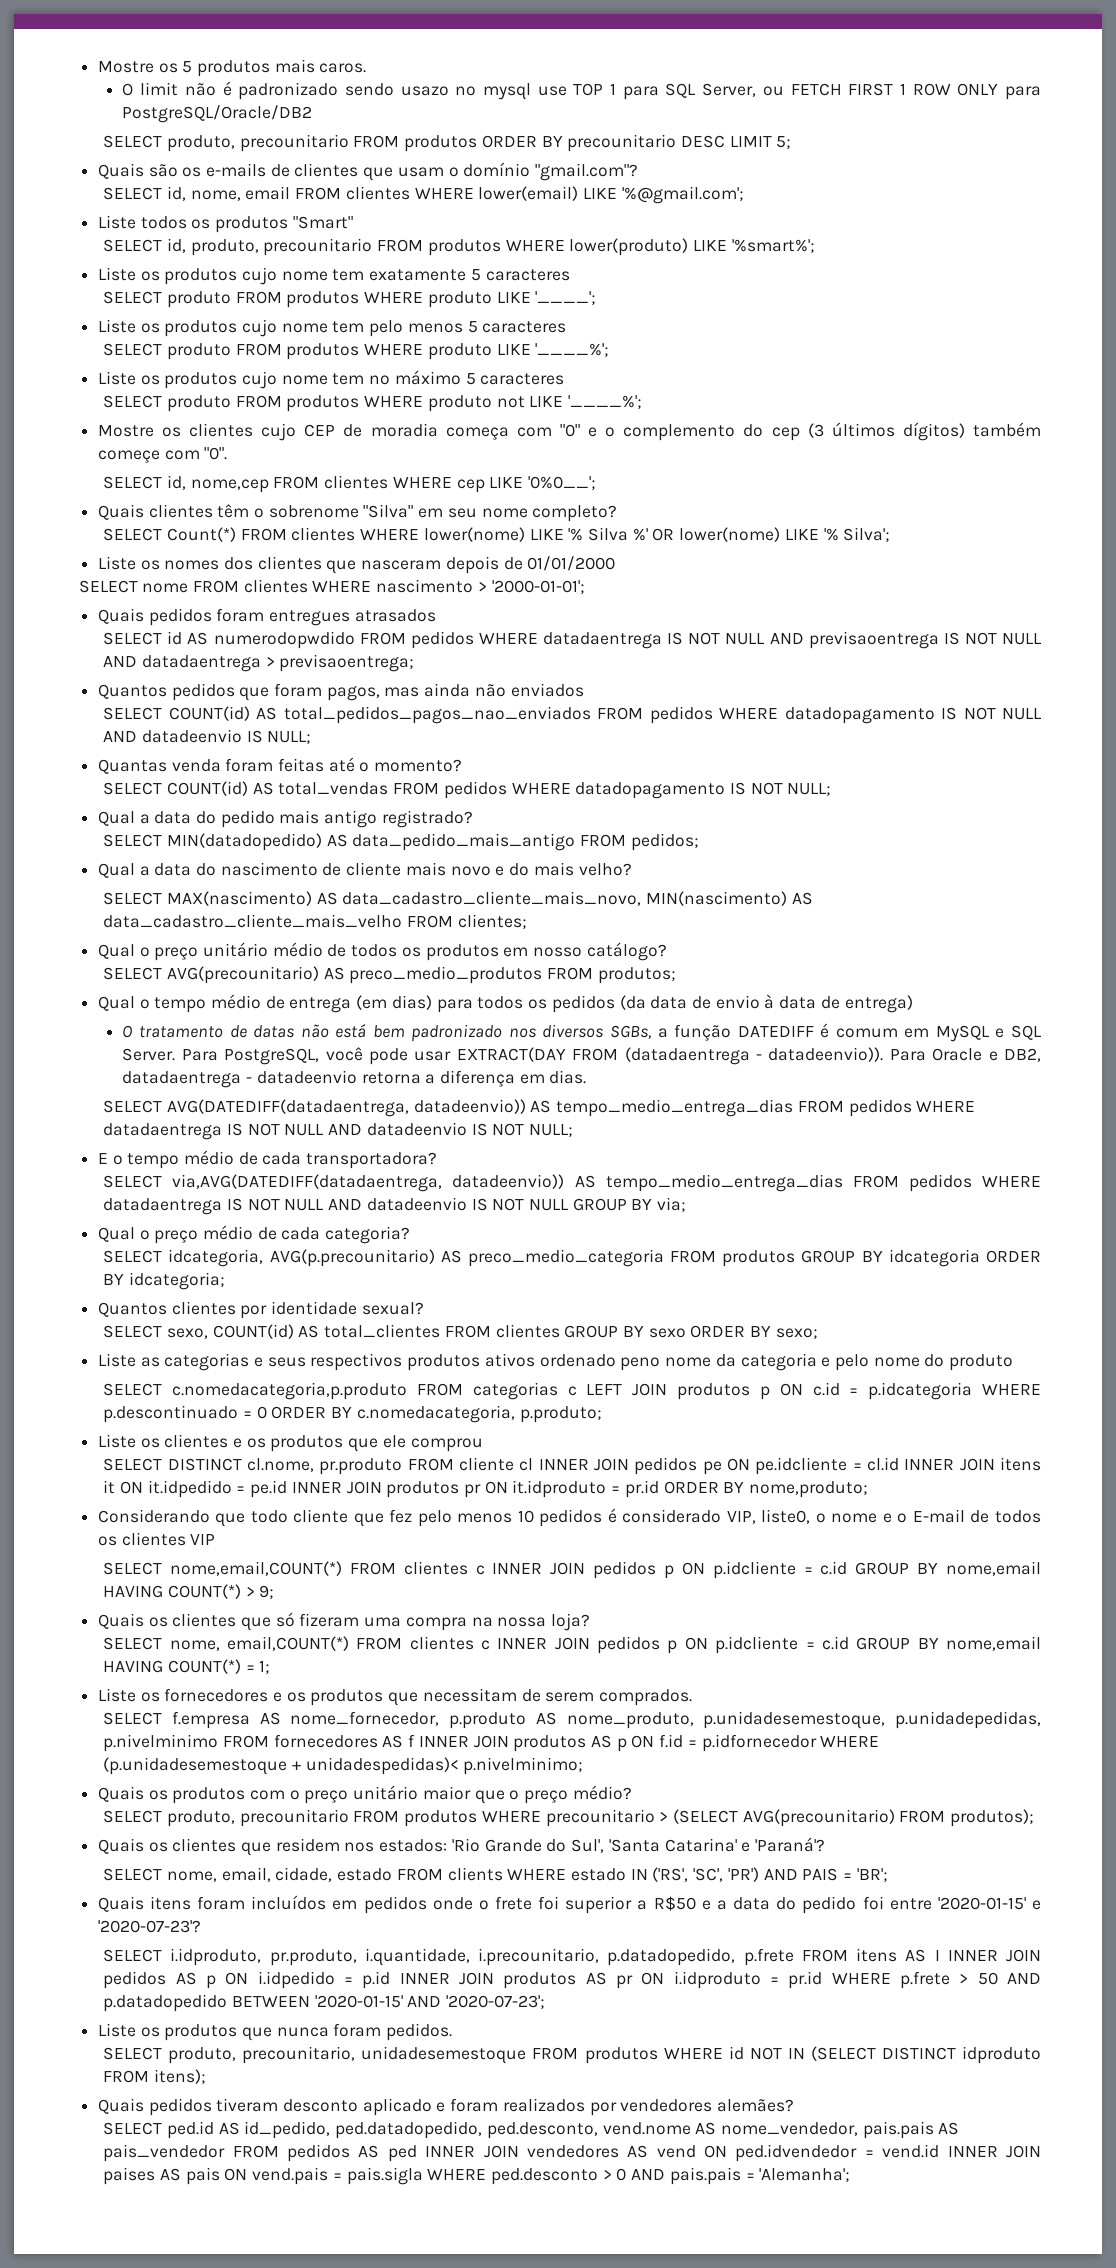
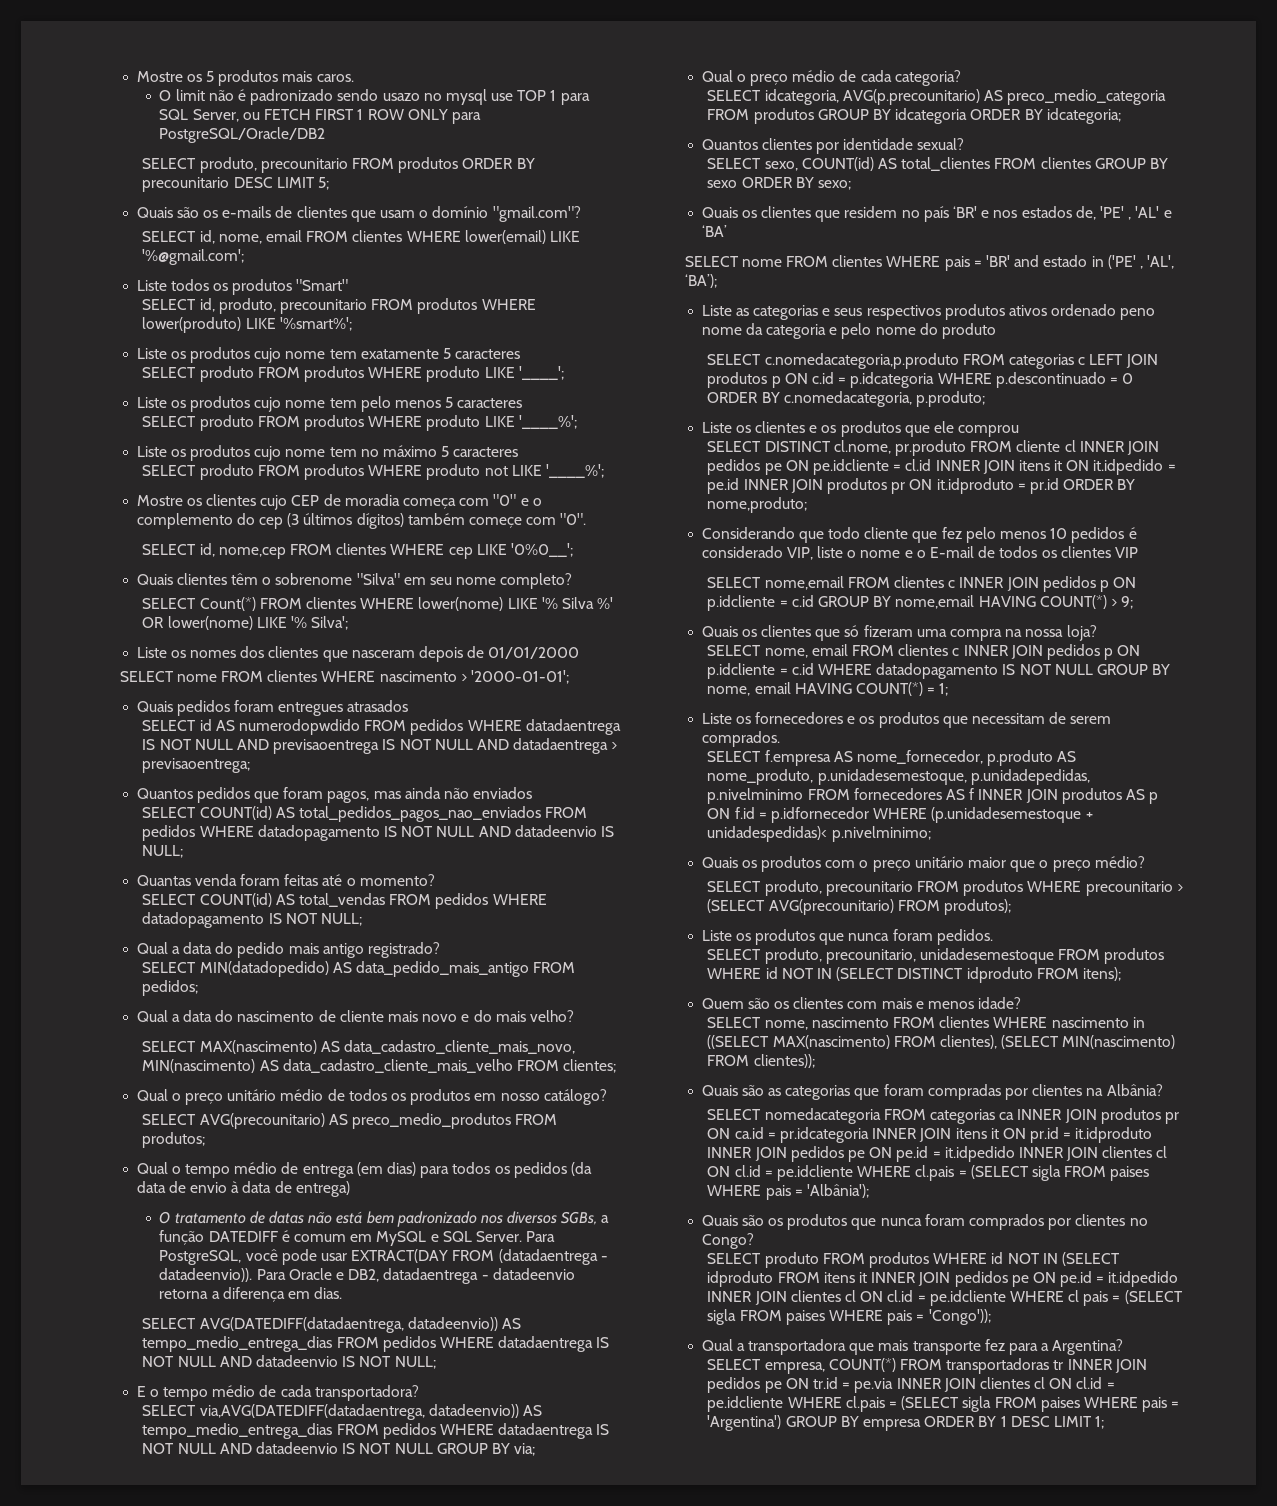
+ Quais os clientes que residem no país ‘BR' e nos estados de, 'PE' , 'AL' e ‘BA’
+ SELECT nome FROM clientes WHERE pais = 'BR' and estado in ('PE' , 'AL', ‘BA’);
- Considerando que todo cliente que fez pelo menos 10 pedidos é considerado VIP, liste0, o nome e o E-mail de todos os clientes VIP
+ Considerando que todo cliente que fez pelo menos 10 pedidos é considerado VIP, liste o nome e o E-mail de todos os clientes VIP
- SELECT nome,email,COUNT(*) FROM clientes c INNER JOIN pedidos p ON p.idcliente = c.id GROUP BY nome,email HAVING COUNT(*) > 9;
+ SELECT nome,email FROM clientes c INNER JOIN pedidos p ON p.idcliente = c.id GROUP BY nome,email HAVING COUNT(*) > 9;
- SELECT nome, email,COUNT(*) FROM clientes c INNER JOIN pedidos p ON p.idcliente = c.id GROUP BY nome,email HAVING COUNT(*) = 1;
+ SELECT nome, email FROM clientes c INNER JOIN pedidos p ON p.idcliente = c.id WHERE datadopagamento IS NOT NULL GROUP BY nome, email HAVING COUNT(*) = 1;
- Quais os clientes que residem nos estados: 'Rio Grande do Sul', 'Santa Catarina' e 'Paraná'?
- SELECT nome, email, cidade, estado FROM clients WHERE estado IN ('RS', 'SC', 'PR') AND PAIS = 'BR';
- Quais itens foram incluídos em pedidos onde o frete foi superior a R$50 e a data do pedido foi entre '2020-01-15' e '2020-07-23'?
- SELECT i.idproduto, pr.produto, i.quantidade, i.precounitario, p.datadopedido, p.frete FROM itens AS I INNER JOIN pedidos AS p ON i.idpedido = p.id INNER JOIN produtos AS pr ON i.idproduto = pr.id WHERE p.frete > 50 AND p.datadopedido BETWEEN '2020-01-15' AND '2020-07-23';
- Quais pedidos tiveram desconto aplicado e foram realizados por vendedores alemães?
- SELECT ped.id AS id_pedido, ped.datadopedido, ped.desconto, vend.nome AS nome_vendedor, pais.pais AS pais_vendedor FROM pedidos AS ped INNER JOIN vendedores AS vend ON ped.idvendedor = vend.id INNER JOIN paises AS pais ON vend.pais = pais.sigla WHERE ped.desconto > 0 AND pais.pais = 'Alemanha';
+ Quem são os clientes com mais e menos idade?
+ SELECT nome, nascimento FROM clientes WHERE nascimento in ((SELECT MAX(nascimento) FROM clientes), (SELECT MIN(nascimento) FROM clientes));
+ Quais são as categorias que foram compradas por clientes na Albânia?
+ SELECT nomedacategoria FROM categorias ca INNER JOIN produtos pr ON ca.id = pr.idcategoria INNER JOIN itens it ON pr.id = it.idproduto INNER JOIN pedidos pe ON pe.id = it.idpedido INNER JOIN clientes cl ON cl.id = pe.idcliente WHERE cl.pais = (SELECT sigla FROM paises WHERE pais = 'Albânia');
+ Quais são os produtos que nunca foram comprados por clientes no Congo?
+ SELECT produto FROM produtos WHERE id NOT IN (SELECT idproduto FROM itens it INNER JOIN pedidos pe ON pe.id = it.idpedido INNER JOIN clientes cl ON cl.id = pe.idcliente WHERE cl pais = (SELECT sigla FROM paises WHERE pais = 'Congo'));
+ Qual a transportadora que mais transporte fez para a Argentina?
+ SELECT empresa, COUNT(*) FROM transportadoras tr INNER JOIN pedidos pe ON tr.id = pe.via INNER JOIN clientes cl ON cl.id = pe.idcliente WHERE cl.pais = (SELECT sigla FROM paises WHERE pais = 'Argentina') GROUP BY empresa ORDER BY 1 DESC LIMIT 1;

